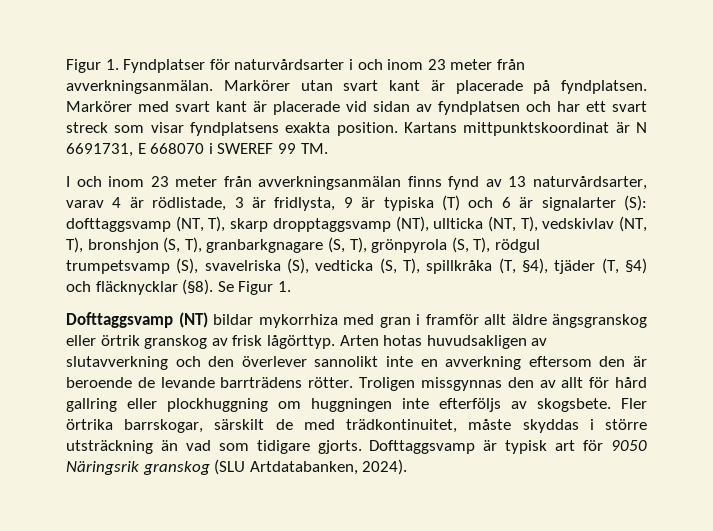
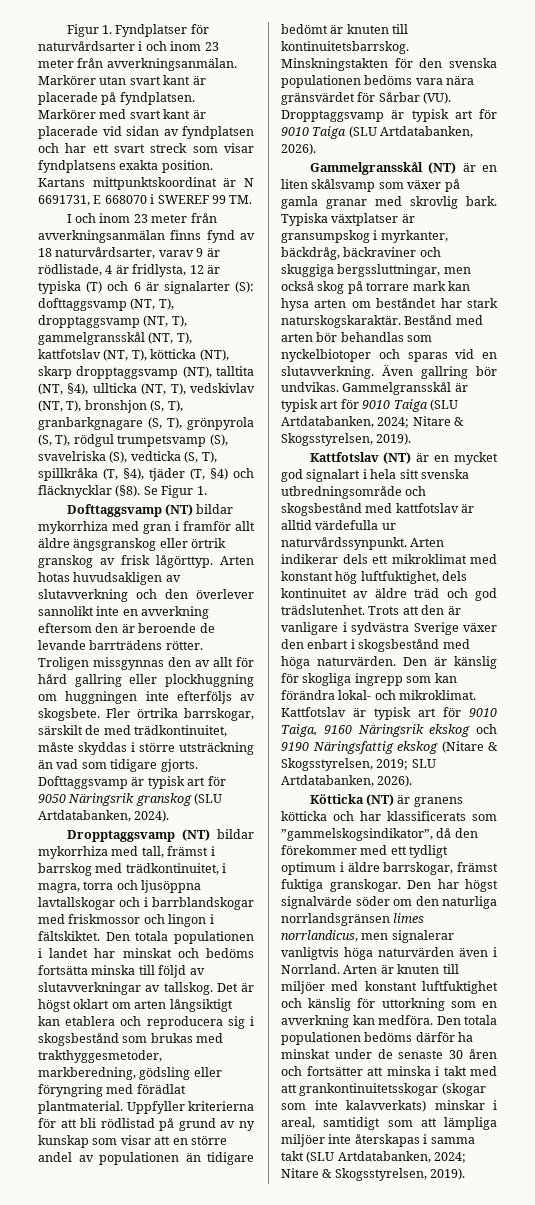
- I och inom 23 meter från avverkningsanmälan finns fynd av 13 naturvårdsarter, varav 4 är rödlistade, 3 är fridlysta, 9 är typiska (T) och 6 är signalarter (S): dofttaggsvamp (NT, T), skarp dropptaggsvamp (NT), ullticka (NT, T), vedskivlav (NT, T), bronshjon (S, T), granbarkgnagare (S, T), grönpyrola (S, T), rödgul trumpetsvamp (S), svavelriska (S), vedticka (S, T), spillkråka (T, §4), tjäder (T, §4) och fläcknycklar (§8).
+ I och inom 23 meter från avverkningsanmälan finns fynd av 18 naturvårdsarter, varav 9 är rödlistade, 4 är fridlysta, 12 är typiska (T) och 6 är signalarter (S): dofttaggsvamp (NT, T), dropptaggsvamp (NT, T), gammelgransskål (NT, T), kattfotslav (NT, T), kötticka (NT), skarp dropptaggsvamp (NT), talltita (NT, §4), ullticka (NT, T), vedskivlav (NT, T), bronshjon (S, T), granbarkgnagare (S, T), grönpyrola (S, T), rödgul trumpetsvamp (S), svavelriska (S), vedticka (S, T), spillkråka (T, §4), tjäder (T, §4) och fläcknycklar (§8).
+ Dropptaggsvamp (NT) bildar mykorrhiza med tall, främst i barrskog med trädkontinuitet, i magra, torra och ljusöppna lavtallskogar och i barrblandskogar med friskmossor och lingon i fältskiktet. Den totala populationen i landet har minskat och bedöms fortsätta minska till följd av slutavverkningar av tallskog. Det är högst oklart om arten långsiktigt kan etablera och reproducera sig i skogsbestånd som brukas med trakthyggesmetoder, markberedning, gödsling eller föryngring med förädlat plantmaterial. Uppfyller kriterierna för att bli rödlistad på grund av ny kunskap som visar att en större andel av populationen än tidigare bedömt är knuten till kontinuitetsbarrskog. Minskningstakten för den svenska populationen bedöms vara nära gränsvärdet för Sårbar (VU). Dropptaggsvamp är typisk art för 9010 Taiga (SLU Artdatabanken, 2026).
+ Gammelgransskål (NT) är en liten skålsvamp som växer på gamla granar med skrovlig bark. Typiska växtplatser är gransumpskog i myrkanter, bäckdråg, bäckraviner och skuggiga bergssluttningar, men också skog på torrare mark kan hysa arten om beståndet har stark naturskogskaraktär. Bestånd med arten bör behandlas som nyckelbiotoper och sparas vid en slutavverkning. Även gallring bör undvikas. Gammelgransskål är typisk art för 9010 Taiga (SLU Artdatabanken, 2024; Nitare & Skogsstyrelsen, 2019).
+ Kattfotslav (NT) är en mycket god signalart i hela sitt svenska utbredningsområde och skogsbestånd med kattfotslav är alltid värdefulla ur naturvårdssynpunkt. Arten indikerar dels ett mikroklimat med konstant hög luftfuktighet, dels kontinuitet av äldre träd och god trädslutenhet. Trots att den är vanligare i sydvästra Sverige växer den enbart i skogsbestånd med höga naturvärden. Den är känslig för skogliga ingrepp som kan förändra lokal- och mikroklimat. Kattfotslav är typisk art för 9010 Taiga, 9160 Näringsrik ekskog och 9190 Näringsfattig ekskog (Nitare & Skogsstyrelsen, 2019; SLU Artdatabanken, 2026).
+ Kötticka (NT) är granens kötticka och har klassificerats som ”gammelskogsindikator”, då den förekommer med ett tydligt optimum i äldre barrskogar, främst fuktiga granskogar. Den har högst signalvärde söder om den naturliga norrlandsgränsen limes norrlandicus, men signalerar vanligtvis höga naturvärden även i Norrland. Arten är knuten till miljöer med konstant luftfuktighet och känslig för uttorkning som en avverkning kan medföra. Den totala populationen bedöms därför ha minskat under de senaste 30 åren och fortsätter att minska i takt med att grankontinuitetsskogar (skogar som inte kalavverkats) minskar i areal, samtidigt som att lämpliga miljöer inte återskapas i samma takt (SLU Artdatabanken, 2024; Nitare & Skogsstyrelsen, 2019).

